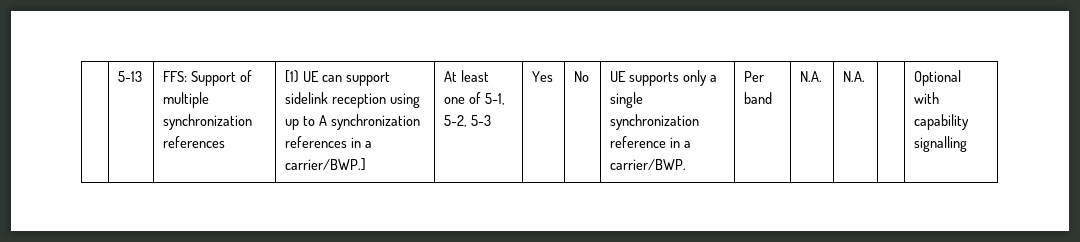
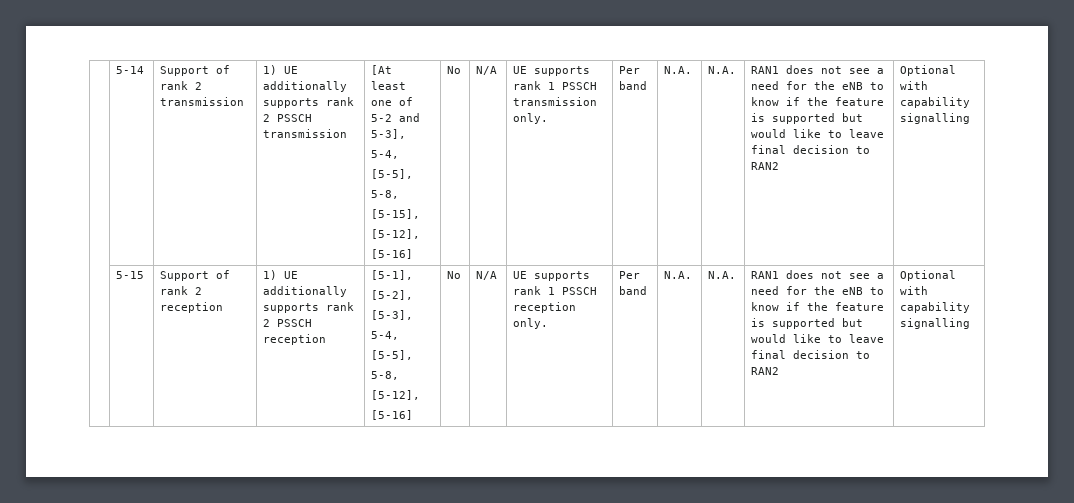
- 5-13 | FFS: Support of multiple synchronization references | [1) UE can support sidelink reception using up to A synchronization references in a carrier/BWP.] | At least one of 5-1, 5-2, 5-3 | Yes | No | UE supports only a single synchronization reference in a carrier/BWP. | Per band | N.A. | N.A.
+ 5-14 | Support of rank 2 transmission | 1) UE additionally supports rank 2 PSSCH transmission | [At least one of 5-2 and 5-3],
+ 5-4,
+ [5-5],
+ 5-8,
+ [5-15],
+ [5-12],
+ [5-16] | No | N/A | UE supports rank 1 PSSCH transmission only. | Per band | N.A. | N.A. | RAN1 does not see a need for the eNB to know if the feature is supported but would like to leave final decision to RAN2 | Optional with capability signalling
+ | 5-15 | Support of rank 2 reception | 1) UE additionally supports rank 2 PSSCH reception | [5-1],
+ [5-2],
+ [5-3],
+ 5-4,
+ [5-5],
+ 5-8,
+ [5-12],
+ [5-16] | No | N/A | UE supports rank 1 PSSCH reception only. | Per band | N.A. | N.A. | RAN1 does not see a need for the eNB to know if the feature is supported but would like to leave final decision to RAN2

